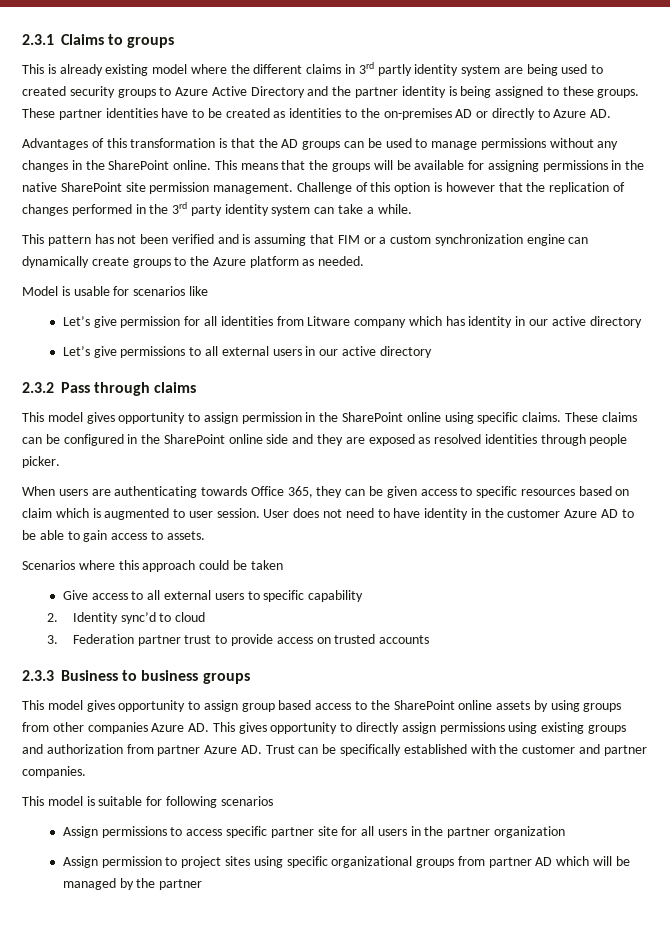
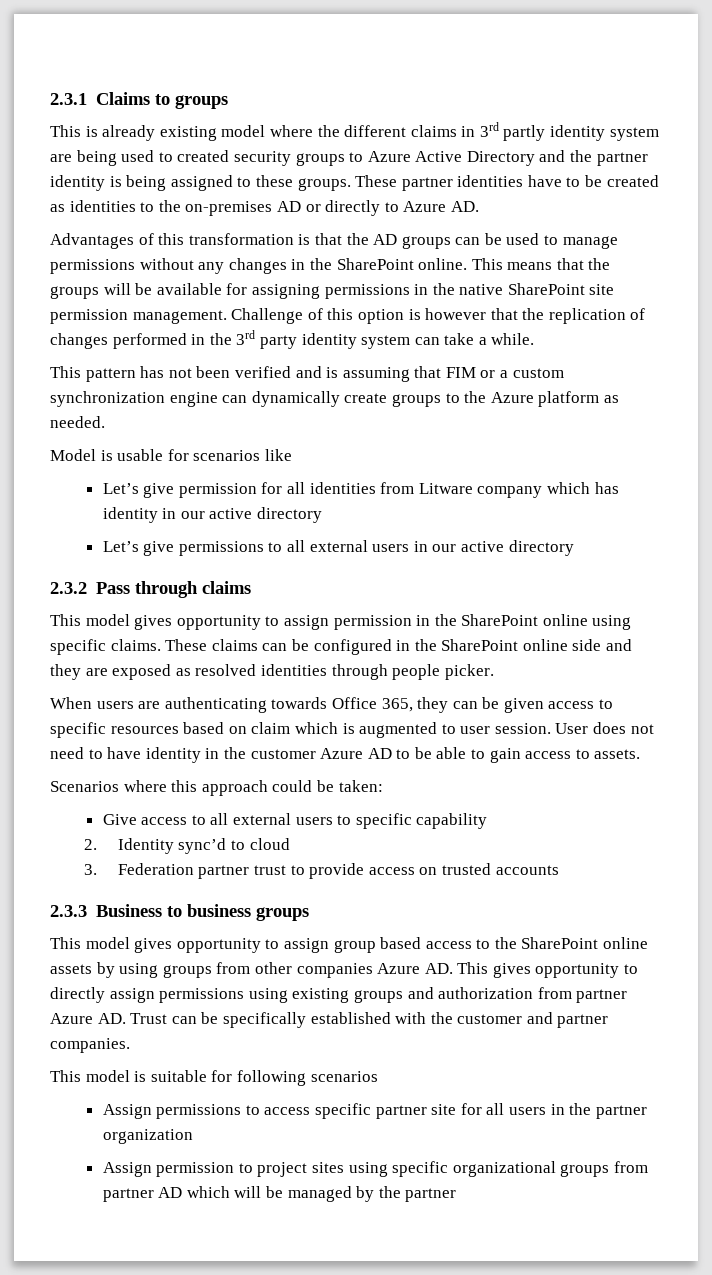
- Scenarios where this approach could be taken
+ Scenarios where this approach could be taken:

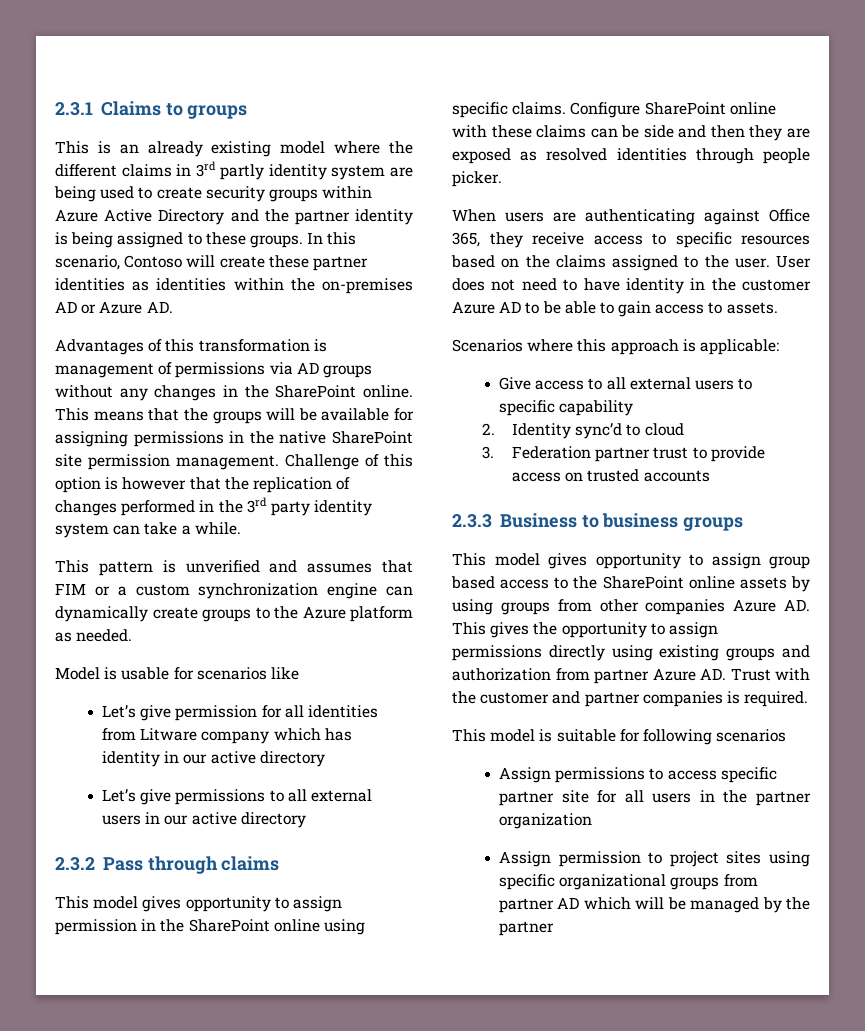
- This is already existing model where the different claims in 3rd partly identity system are being used to created security groups to Azure Active Directory and the partner identity is being assigned to these groups.
+ This is an already existing model where the different claims in 3rd partly identity system are being used to create security groups within Azure Active Directory and the partner identity is being assigned to these groups.
- These partner identities have to be created as identities to the on-premises AD or directly to Azure AD.
+ In this scenario, Contoso will create these partner identities as identities within the on-premises AD or Azure AD.
- Advantages of this transformation is that the AD groups can be used to manage permissions without any changes in the SharePoint online.
+ Advantages of this transformation is management of permissions via AD groups without any changes in the SharePoint online.
- This pattern has not been verified and is assuming that FIM or a custom synchronization engine can dynamically create groups to the Azure platform as needed.
+ This pattern is unverified and assumes that FIM or a custom synchronization engine can dynamically create groups to the Azure platform as needed.
- These claims can be configured in the SharePoint online side and they are exposed as resolved identities through people picker.
+ Configure SharePoint online with these claims can be side and then they are exposed as resolved identities through people picker.
- When users are authenticating towards Office 365, they can be given access to specific resources based on claim which is augmented to user session.
+ When users are authenticating against Office 365, they receive access to specific resources based on the claims assigned to the user.
- Scenarios where this approach could be taken:
+ Scenarios where this approach is applicable:
- This model gives opportunity to assign group based access to the SharePoint online assets by using groups from other companies Azure AD. This gives opportunity to directly assign permissions using existing groups and authorization from partner Azure AD. Trust can be specifically established with the customer and partner companies.
+ This model gives opportunity to assign group based access to the SharePoint online assets by using groups from other companies Azure AD. This gives the opportunity to assign permissions directly using existing groups and authorization from partner Azure AD. Trust with the customer and partner companies is required.

